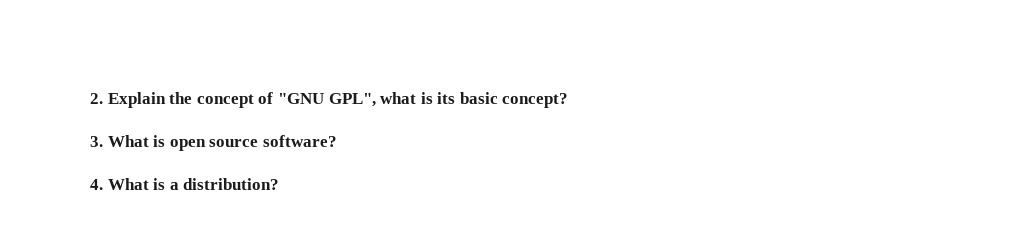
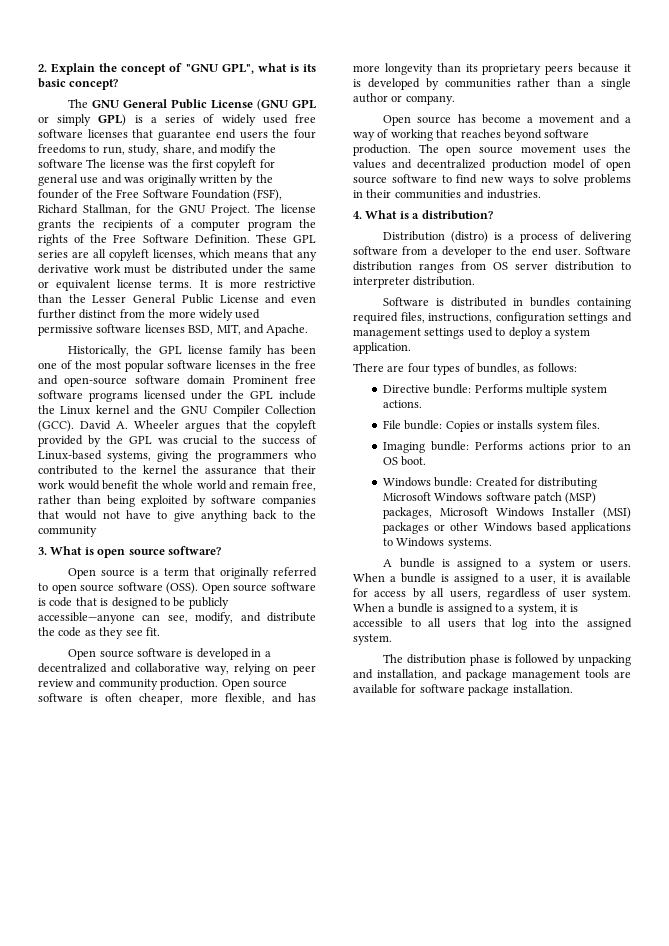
+ The GNU General Public License (GNU GPL or simply GPL) is a series of widely used free software licenses that guarantee end users the four freedoms to run, study, share, and modify the software The license was the first copyleft for general use and was originally written by the founder of the Free Software Foundation (FSF), Richard Stallman, for the GNU Project. The license grants the recipients of a computer program the rights of the Free Software Definition. These GPL series are all copyleft licenses, which means that any derivative work must be distributed under the same or equivalent license terms. It is more restrictive than the Lesser General Public License and even further distinct from the more widely used permissive software licenses BSD, MIT, and Apache.
+ Historically, the GPL license family has been one of the most popular software licenses in the free and open-source software domain Prominent free software programs licensed under the GPL include the Linux kernel and the GNU Compiler Collection (GCC). David A. Wheeler argues that the copyleft provided by the GPL was crucial to the success of Linux-based systems, giving the programmers who contributed to the kernel the assurance that their work would benefit the whole world and remain free, rather than being exploited by software companies that would not have to give anything back to the community
+ Open source is a term that originally referred to open source software (OSS). Open source software is code that is designed to be publicly accessible—anyone can see, modify, and distribute the code as they see fit.
+ Open source software is developed in a decentralized and collaborative way, relying on peer review and community production. Open source software is often cheaper, more flexible, and has more longevity than its proprietary peers because it is developed by communities rather than a single author or company.
+ Open source has become a movement and a way of working that reaches beyond software production. The open source movement uses the values and decentralized production model of open source software to find new ways to solve problems in their communities and industries.
+ Distribution (distro) is a process of delivering software from a developer to the end user. Software distribution ranges from OS server distribution to interpreter distribution.
+ Software is distributed in bundles containing required files, instructions, configuration settings and management settings used to deploy a system application.
+ There are four types of bundles, as follows:
+ Directive bundle: Performs multiple system actions.
+ File bundle: Copies or installs system files.
+ Imaging bundle: Performs actions prior to an OS boot.
+ Windows bundle: Created for distributing Microsoft Windows software patch (MSP) packages, Microsoft Windows Installer (MSI) packages or other Windows based applications to Windows systems.
+ A bundle is assigned to a system or users. When a bundle is assigned to a user, it is available for access by all users, regardless of user system. When a bundle is assigned to a system, it is accessible to all users that log into the assigned system.
+ The distribution phase is followed by unpacking and installation, and package management tools are available for software package installation.

